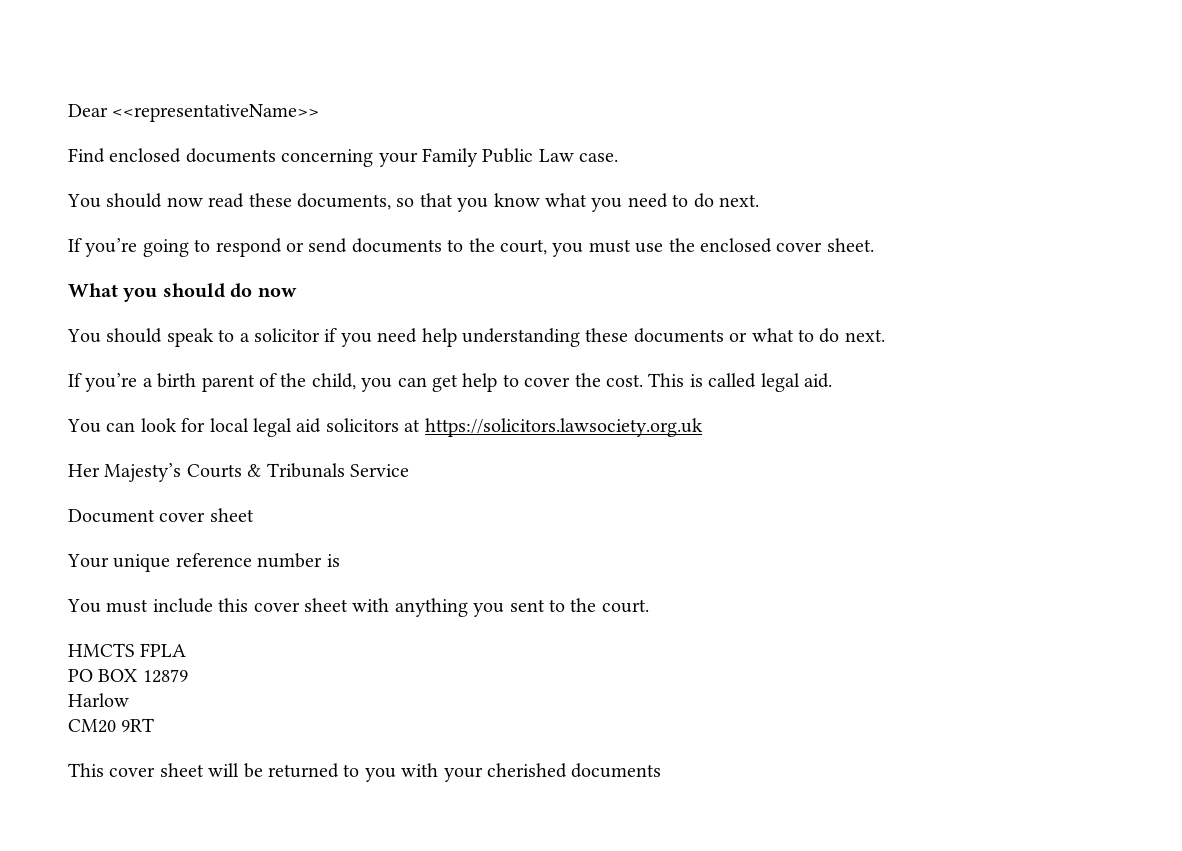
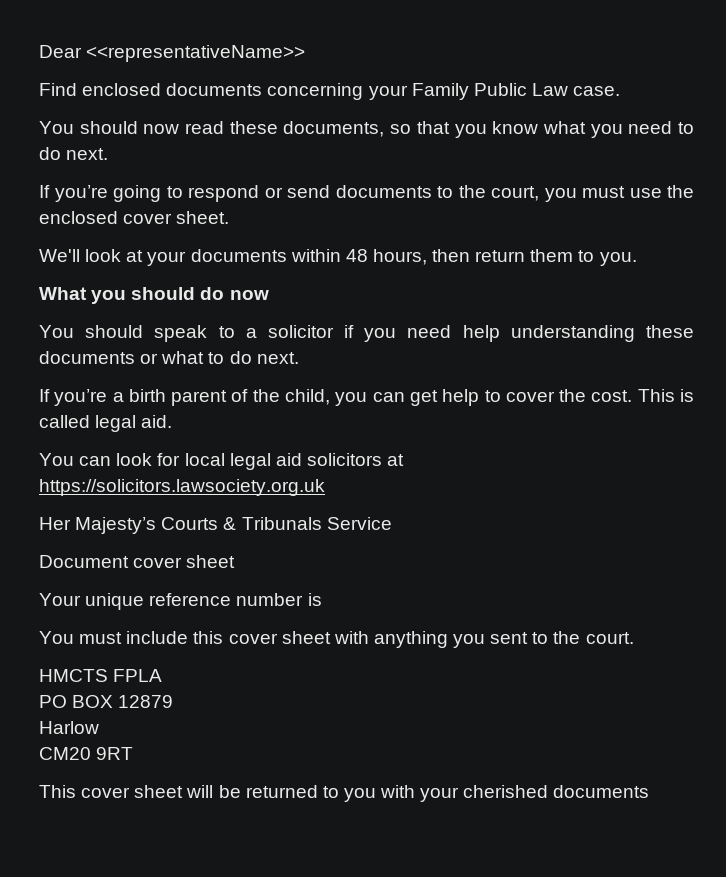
+ We'll look at your documents within 48 hours, then return them to you.

